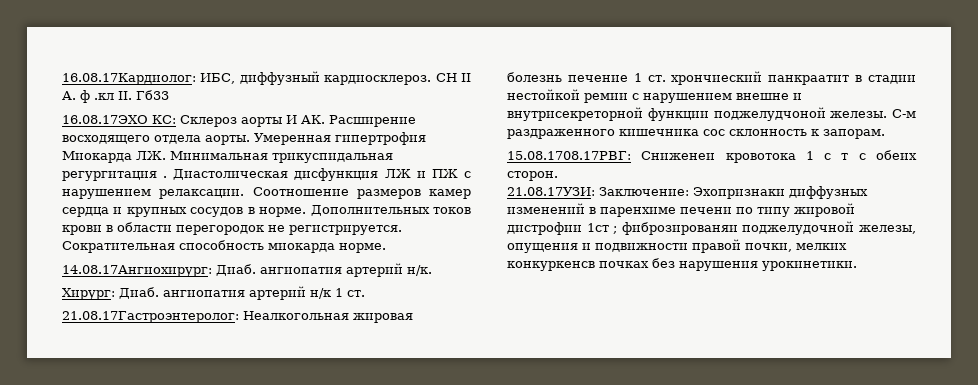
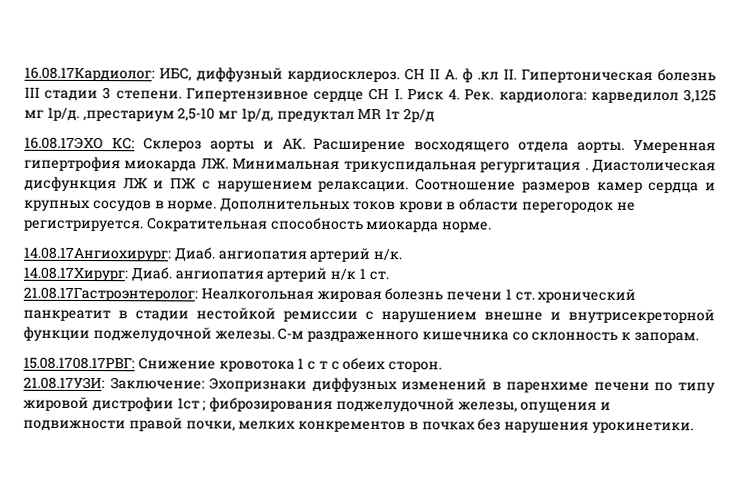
- СН II А. ф .кл II. Гб33
+ СН II А. ф .кл II. Гипертоническая болезнь III стадии 3 степени. Гипертензивное сердце СН I. Риск 4. Рек. кардиолога: карведилол 3,125 мг 1р/д. ,престариум 2,5-10 мг 1р/д, предуктал MR 1т 2р/д
- 16.08.17ЭХО КС: Склероз аорты И АК. Расширение восходящего отдела аорты.
+ 16.08.17ЭХО КС: Склероз аорты и АК. Расширение восходящего отдела аорты.
- Умеренная гипертрофия Миокарда ЛЖ. Минимальная трикуспидальная регургитация .
+ Умеренная гипертрофия миокарда ЛЖ. Минимальная трикуспидальная регургитация .
- Хирург: Диаб. ангиопатия артерий н/к 1 ст.
+ 14.08.17Хирург: Диаб. ангиопатия артерий н/к 1 ст.
- 21.08.17Гастроэнтеролог: Неалкогольная жировая болезнь печение 1 ст. хрончиеский панкраатит в стадии нестойкой ремии с нарушением внешне и внутрисекреторной функции поджелудчоной железы.
+ 21.08.17Гастроэнтеролог: Неалкогольная жировая болезнь печени 1 ст. хронический панкреатит в стадии нестойкой ремиссии с нарушением внешне и внутрисекреторной функции поджелудочной железы.
- С-м раздраженного кишечника сос склонность к запорам.
+ С-м раздраженного кишечника со склонность к запорам.
- 15.08.1708.17РВГ: Сниженеи кровотока 1 с т с обеих сторон.
+ 15.08.1708.17РВГ: Снижение кровотока 1 с т с обеих сторон.
- 21.08.17УЗИ: Заключение: Эхопризнаки диффузных изменений в паренхиме печени по типу жировой дистрофии 1ст ; фиброзированяи поджелудочной железы, опущения и подвижности правой почки, мелких конкуркенсв почках без нарушения урокинетики.
+ 21.08.17УЗИ: Заключение: Эхопризнаки диффузных изменений в паренхиме печени по типу жировой дистрофии 1ст ; фиброзирования поджелудочной железы, опущения и подвижности правой почки, мелких конкрементов в почках без нарушения урокинетики.

